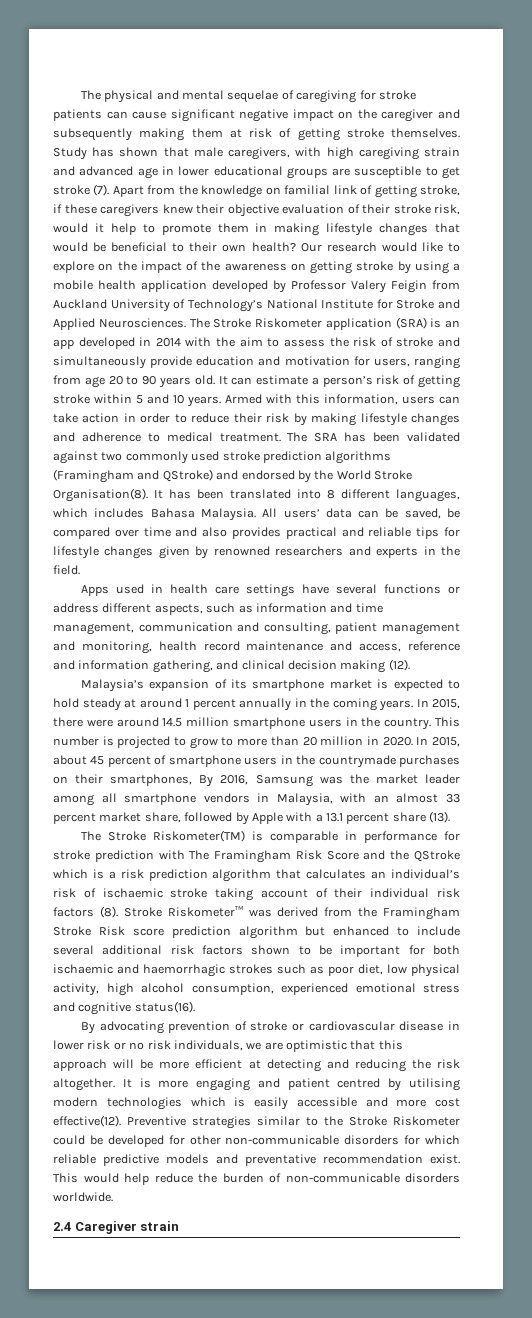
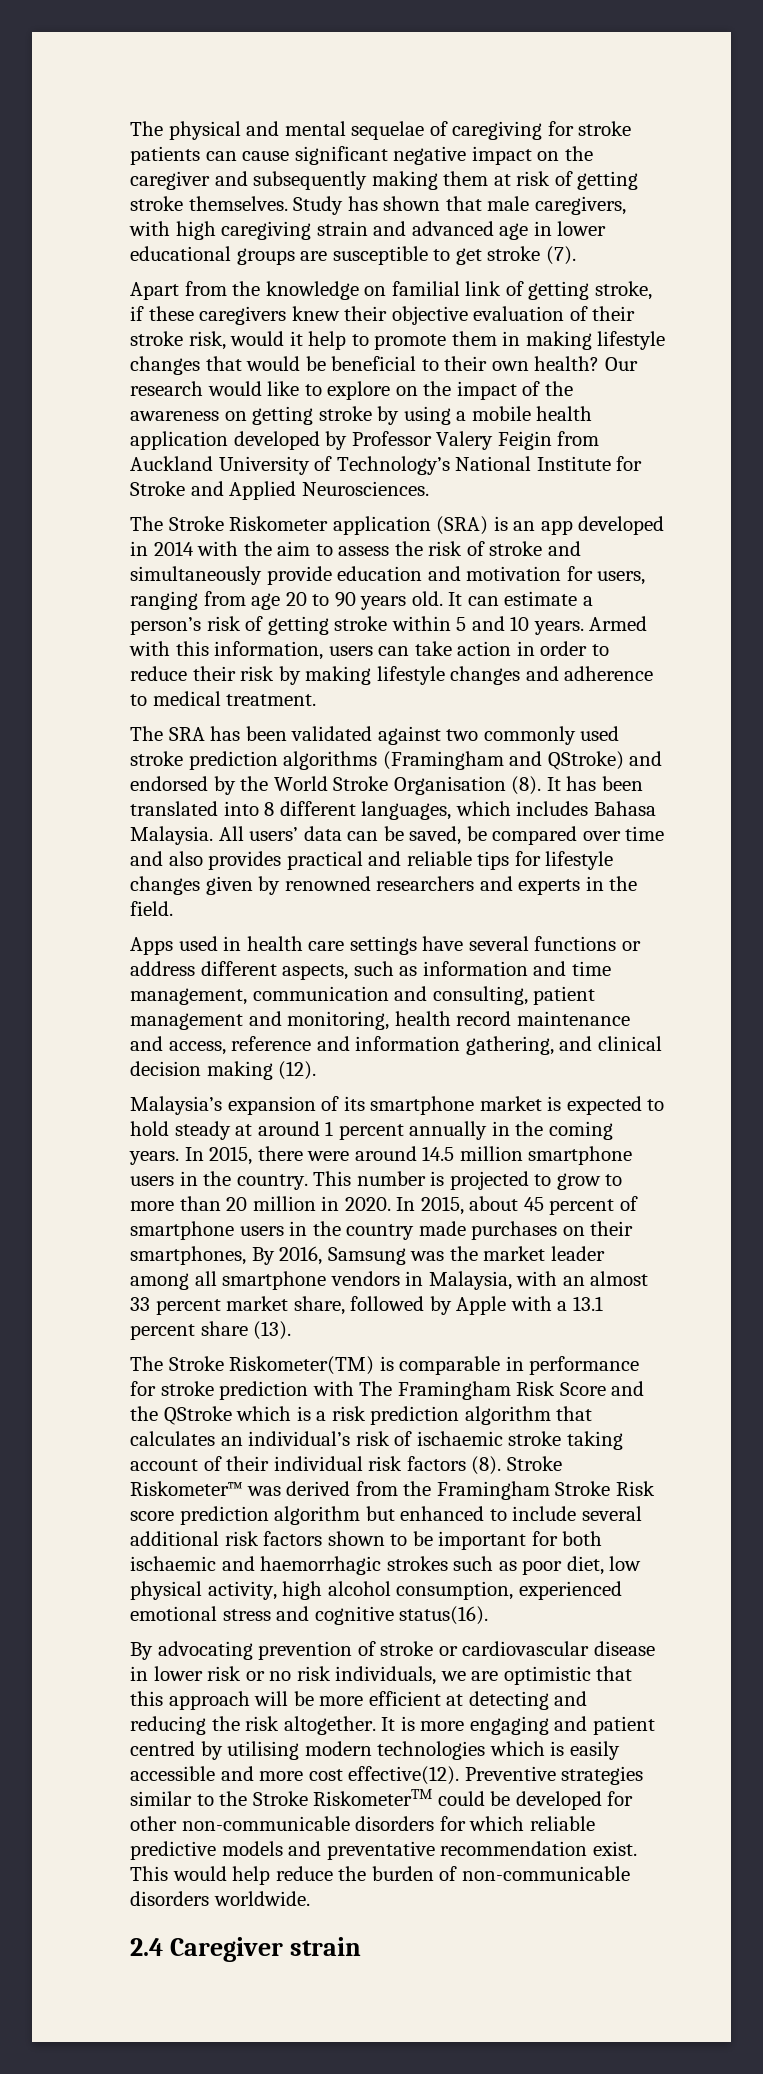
- Study has shown that male caregivers, with high caregiving strain and advanced age in lower educational groups are susceptible to get stroke (7). Apart from the knowledge on familial link of getting stroke, if these caregivers knew their objective evaluation of their stroke risk, would it help to promote them in making lifestyle changes that would be beneficial to their own health?
+ Study has shown that male caregivers, with high caregiving strain and advanced age in lower educational groups are susceptible to get stroke (7).
+ Apart from the knowledge on familial link of getting stroke, if these caregivers knew their objective evaluation of their stroke risk, would it help to promote them in making lifestyle changes that would be beneficial to their own health?
- Our research would like to explore on the impact of the awareness on getting stroke by using a mobile health application developed by Professor Valery Feigin from Auckland University of Technology’s National Institute for Stroke and Applied Neurosciences. The Stroke Riskometer application (SRA) is an app developed in 2014 with the aim to assess the risk of stroke and simultaneously provide education and motivation for users, ranging from age 20 to 90 years old.
+ Our research would like to explore on the impact of the awareness on getting stroke by using a mobile health application developed by Professor Valery Feigin from Auckland University of Technology’s National Institute for Stroke and Applied Neurosciences.
+ The Stroke Riskometer application (SRA) is an app developed in 2014 with the aim to assess the risk of stroke and simultaneously provide education and motivation for users, ranging from age 20 to 90 years old.
- Armed with this information, users can take action in order to reduce their risk by making lifestyle changes and adherence to medical treatment. The SRA has been validated against two commonly used stroke prediction algorithms (Framingham and QStroke) and endorsed by the World Stroke Organisation(8).
+ Armed with this information, users can take action in order to reduce their risk by making lifestyle changes and adherence to medical treatment.
+ The SRA has been validated against two commonly used stroke prediction algorithms (Framingham and QStroke) and endorsed by the World Stroke Organisation (8).
- In 2015, about 45 percent of smartphone users in the countrymade purchases on their smartphones, By 2016, Samsung was the market leader among all smartphone vendors in Malaysia, with an almost 33 percent market share, followed by Apple with a 13.1 percent share (13).
+ In 2015, about 45 percent of smartphone users in the country made purchases on their smartphones, By 2016, Samsung was the market leader among all smartphone vendors in Malaysia, with an almost 33 percent market share, followed by Apple with a 13.1 percent share (13).
- Preventive strategies similar to the Stroke Riskometer could be developed for other non-communicable disorders for which reliable predictive models and preventative recommendation exist.
+ Preventive strategies similar to the Stroke RiskometerTM could be developed for other non-communicable disorders for which reliable predictive models and preventative recommendation exist.

